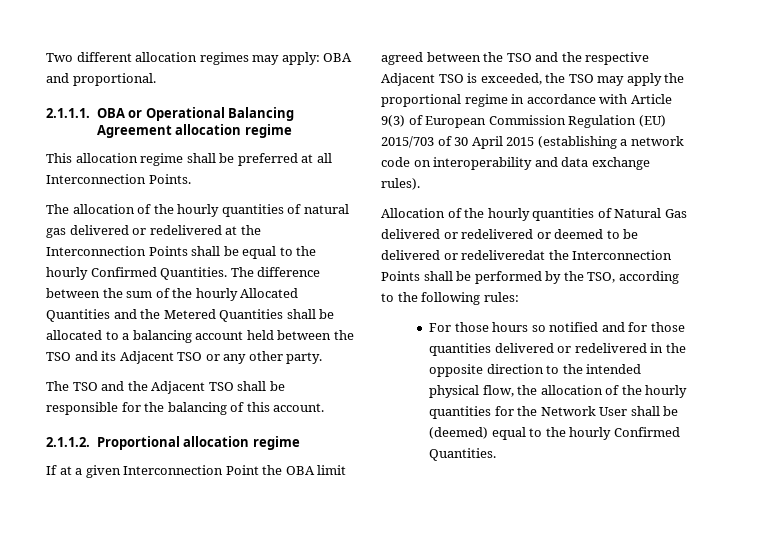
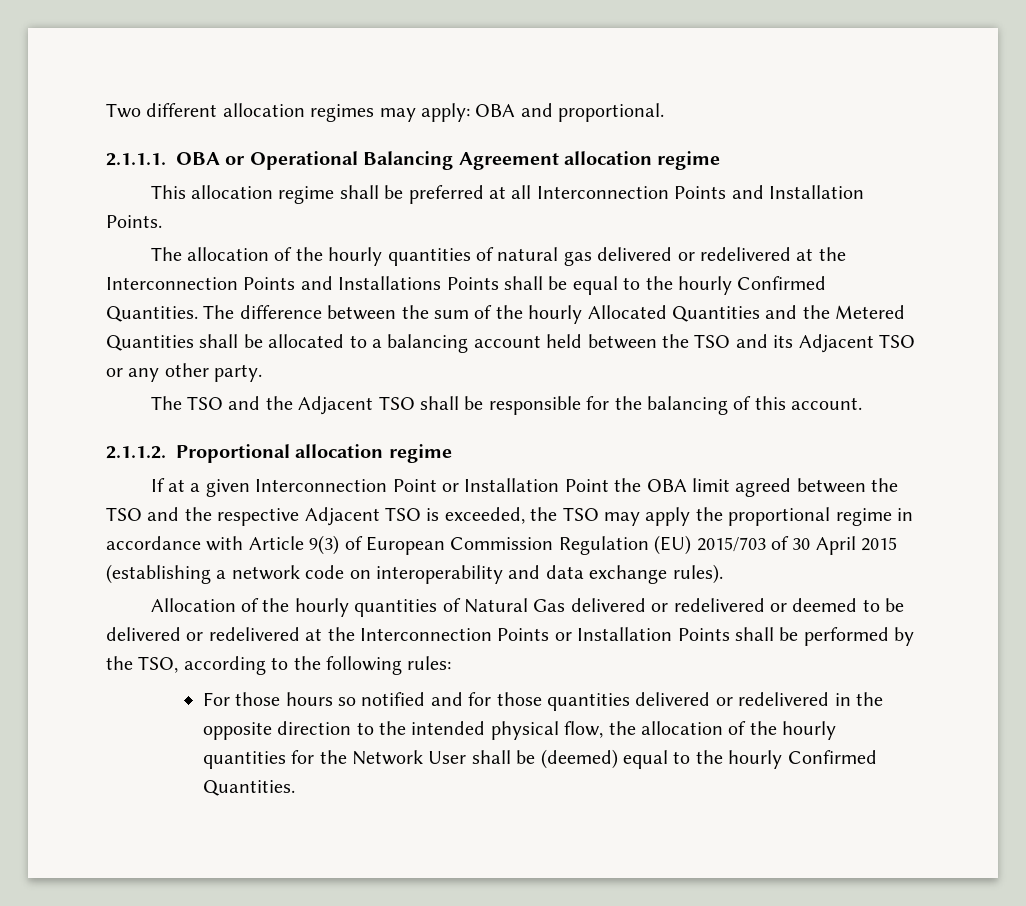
- This allocation regime shall be preferred at all Interconnection Points.
+ This allocation regime shall be preferred at all Interconnection Points and Installation Points.
- The allocation of the hourly quantities of natural gas delivered or redelivered at the Interconnection Points shall be equal to the hourly Confirmed Quantities.
+ The allocation of the hourly quantities of natural gas delivered or redelivered at the Interconnection Points and Installations Points shall be equal to the hourly Confirmed Quantities.
- If at a given Interconnection Point the OBA limit agreed between the TSO and the respective Adjacent TSO is exceeded, the TSO may apply the proportional regime in accordance with Article 9(3) of European Commission Regulation (EU) 2015/703 of 30 April 2015 (establishing a network code on interoperability and data exchange rules).
+ If at a given Interconnection Point or Installation Point the OBA limit agreed between the TSO and the respective Adjacent TSO is exceeded, the TSO may apply the proportional regime in accordance with Article 9(3) of European Commission Regulation (EU) 2015/703 of 30 April 2015 (establishing a network code on interoperability and data exchange rules).
- Allocation of the hourly quantities of Natural Gas delivered or redelivered or deemed to be delivered or redeliveredat the Interconnection Points shall be performed by the TSO, according to the following rules:
+ Allocation of the hourly quantities of Natural Gas delivered or redelivered or deemed to be delivered or redelivered at the Interconnection Points or Installation Points shall be performed by the TSO, according to the following rules:

